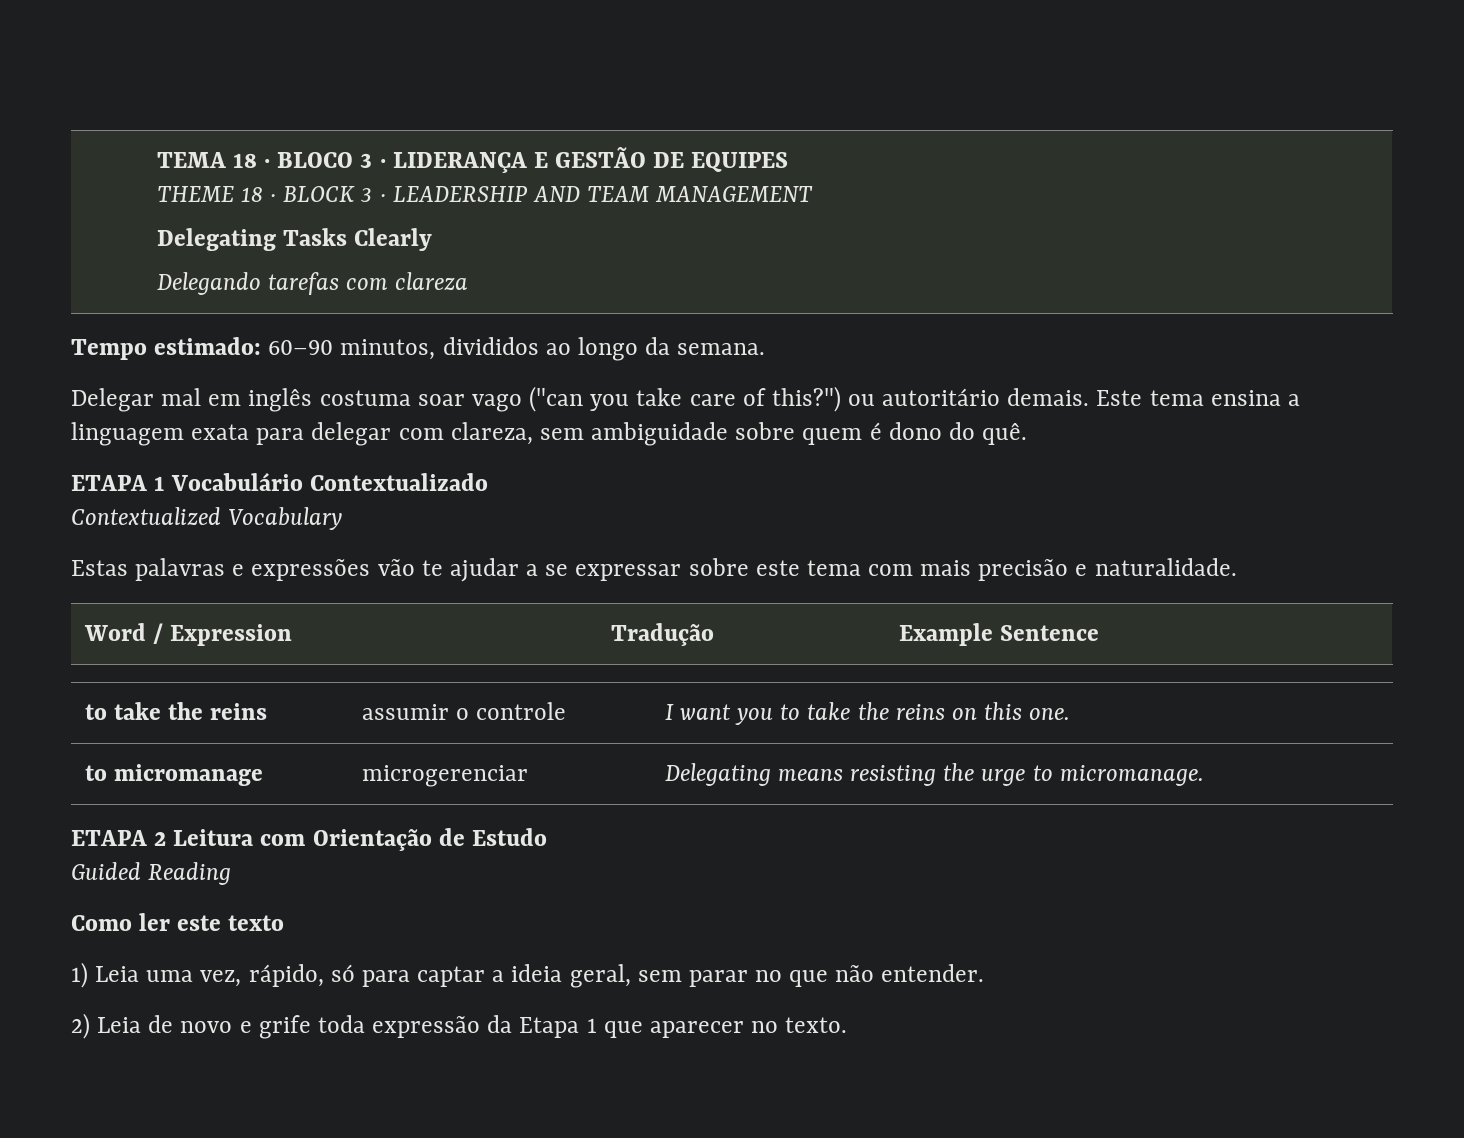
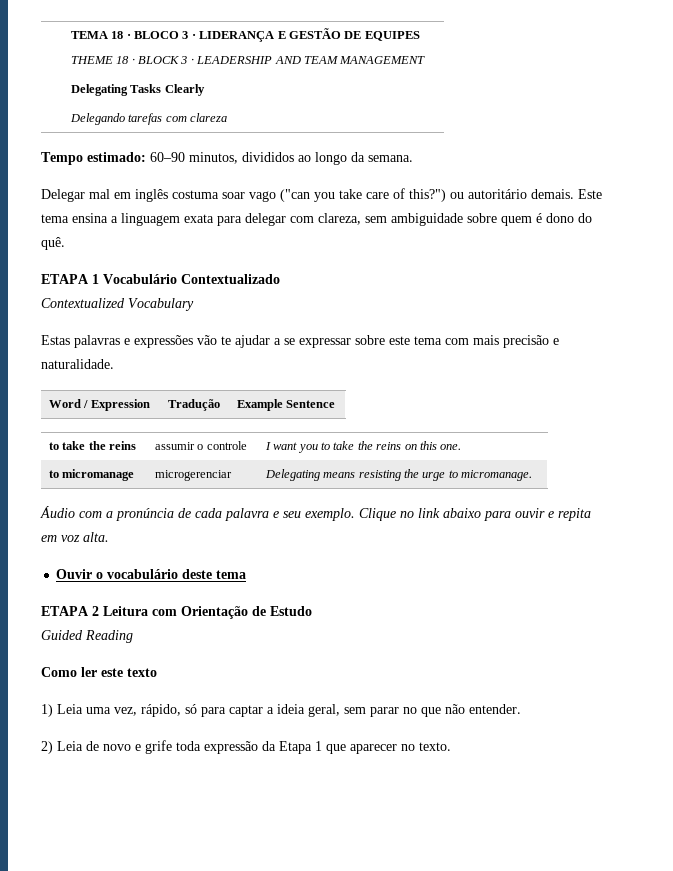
+ Áudio com a pronúncia de cada palavra e seu exemplo. Clique no link abaixo para ouvir e repita em voz alta.
+ Ouvir o vocabulário deste tema

